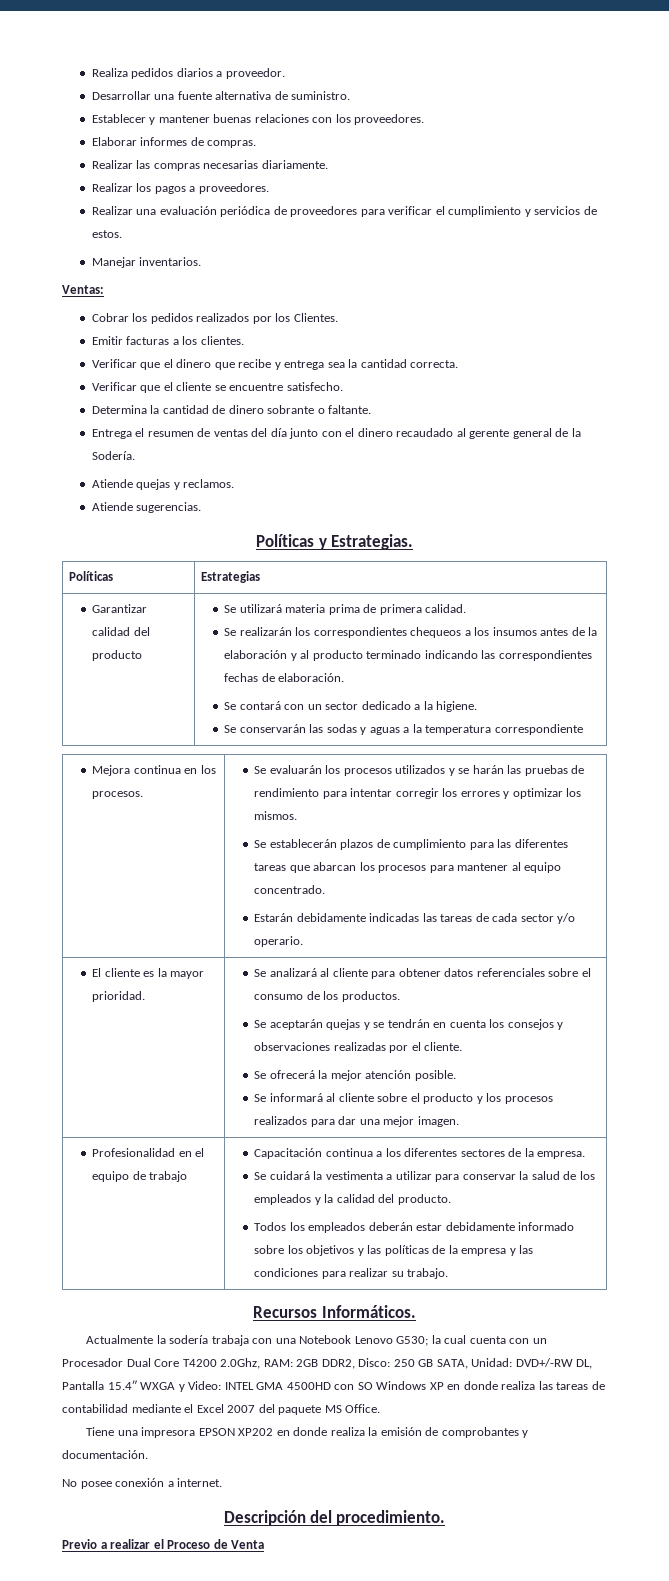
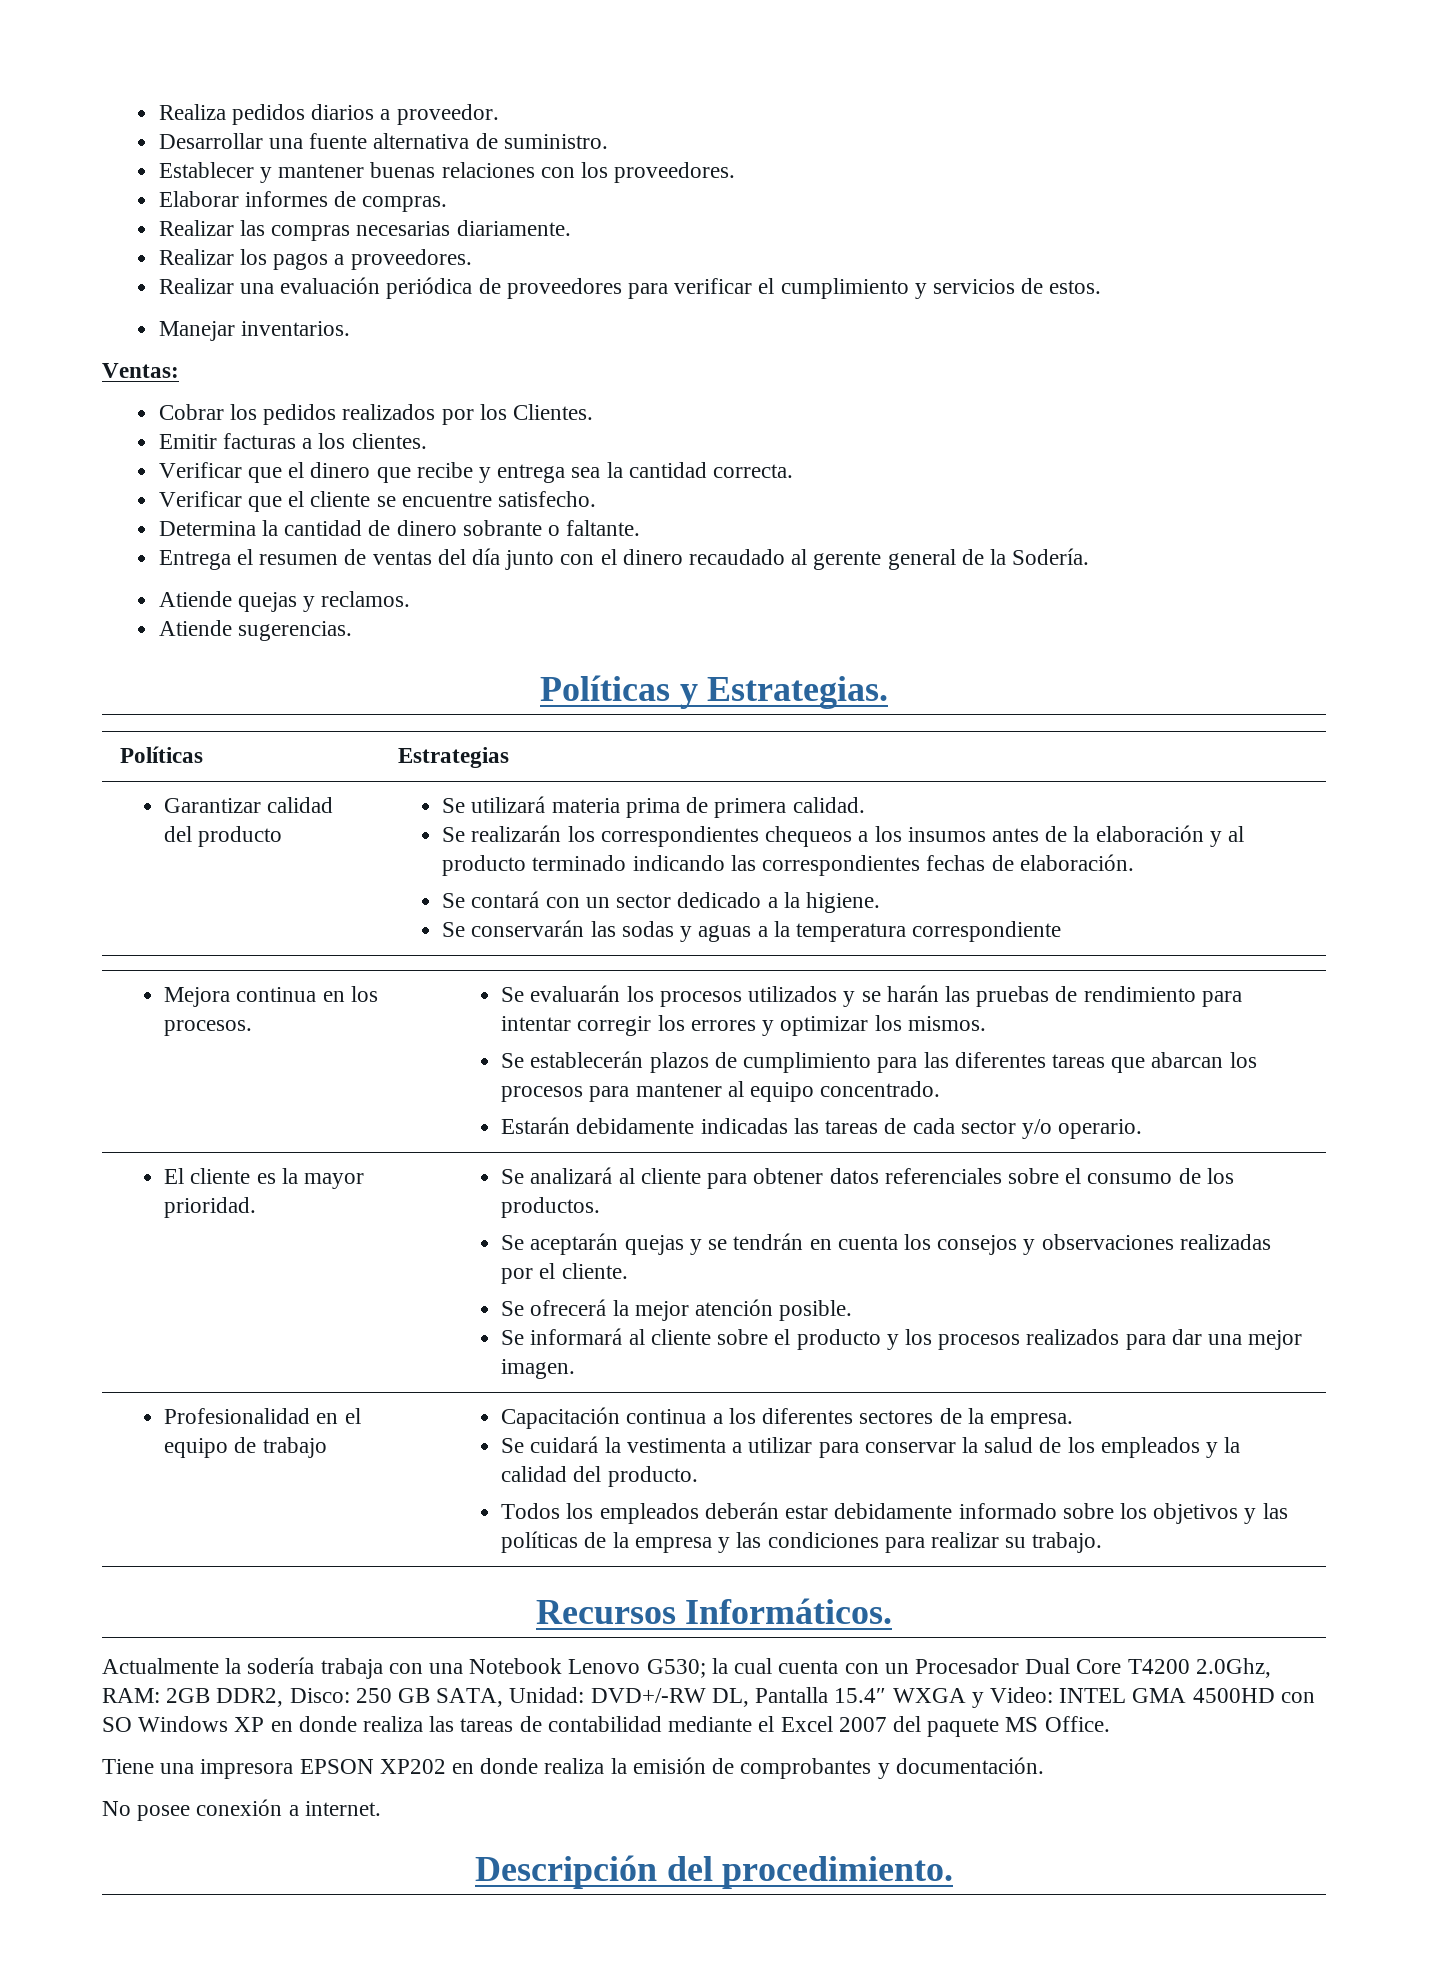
- Previo a realizar el Proceso de Venta

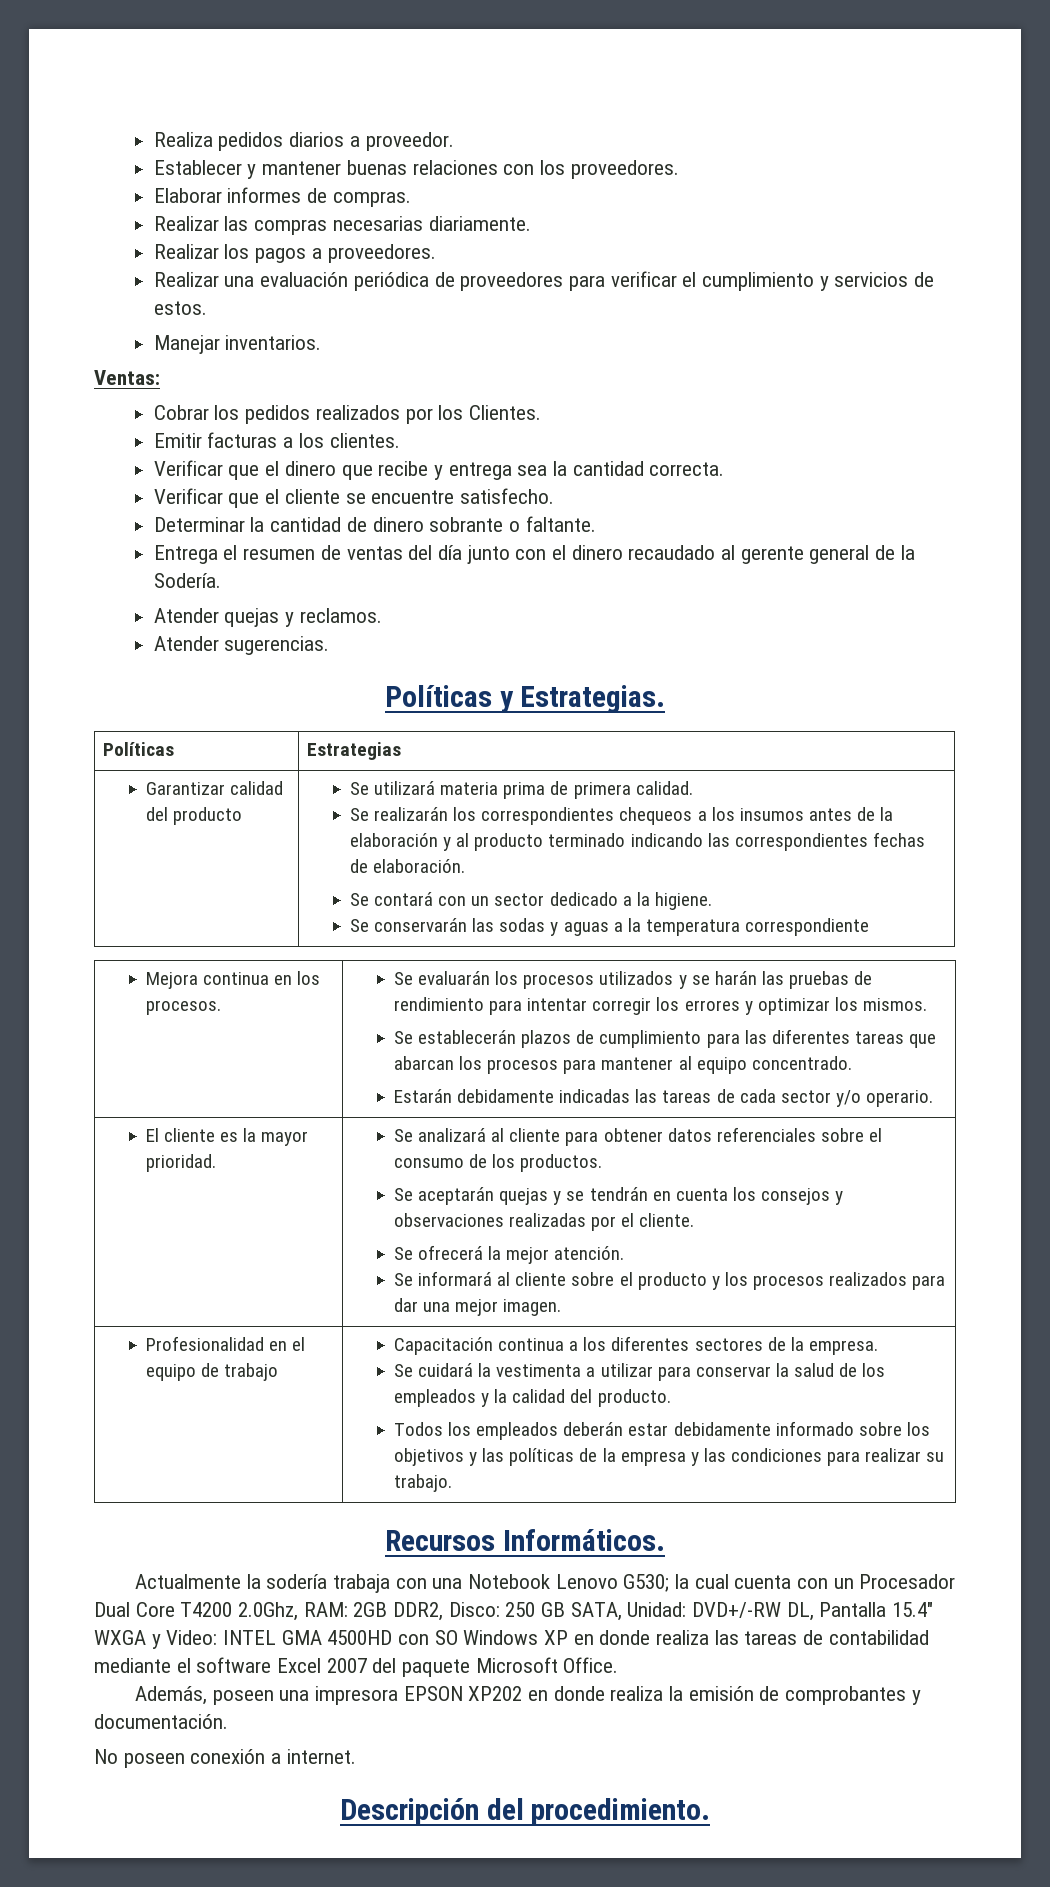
- Desarrollar una fuente alternativa de suministro.
- Determina la cantidad de dinero sobrante o faltante.
+ Determinar la cantidad de dinero sobrante o faltante.
- Atiende quejas y reclamos.
+ Atender quejas y reclamos.
- Atiende sugerencias.
+ Atender sugerencias.
- Se ofrecerá la mejor atención posible.
+ Se ofrecerá la mejor atención.
- Actualmente la sodería trabaja con una Notebook Lenovo G530; la cual cuenta con un Procesador Dual Core T4200 2.0Ghz, RAM: 2GB DDR2, Disco: 250 GB SATA, Unidad: DVD+/-RW DL, Pantalla 15.4″ WXGA y Video: INTEL GMA 4500HD con SO Windows XP en donde realiza las tareas de contabilidad mediante el Excel 2007 del paquete MS Office.
+ Actualmente la sodería trabaja con una Notebook Lenovo G530; la cual cuenta con un Procesador Dual Core T4200 2.0Ghz, RAM: 2GB DDR2, Disco: 250 GB SATA, Unidad: DVD+/-RW DL, Pantalla 15.4″ WXGA y Video: INTEL GMA 4500HD con SO Windows XP en donde realiza las tareas de contabilidad mediante el software Excel 2007 del paquete Microsoft Office.
- Tiene una impresora EPSON XP202 en donde realiza la emisión de comprobantes y documentación.
+ Además, poseen una impresora EPSON XP202 en donde realiza la emisión de comprobantes y documentación.
- No posee conexión a internet.
+ No poseen conexión a internet.

